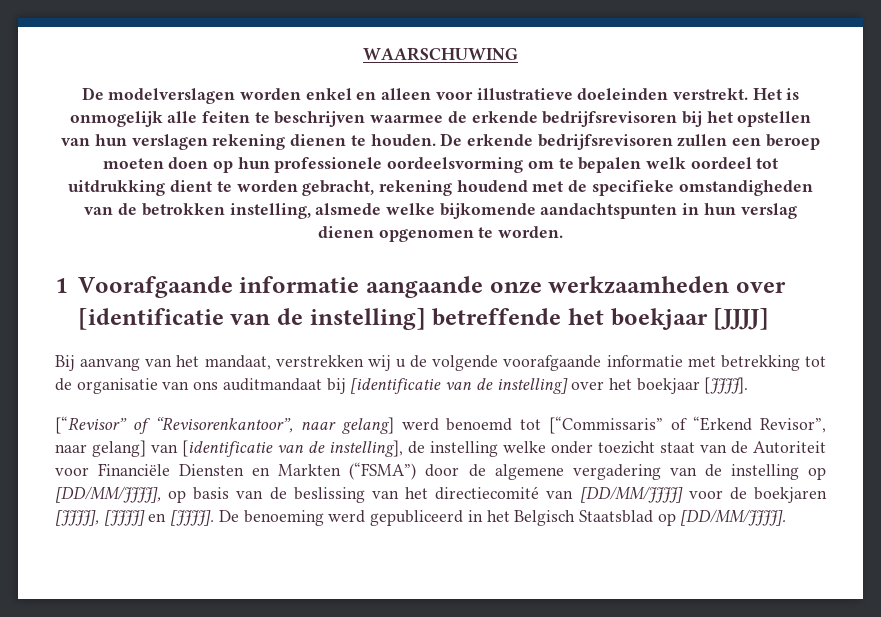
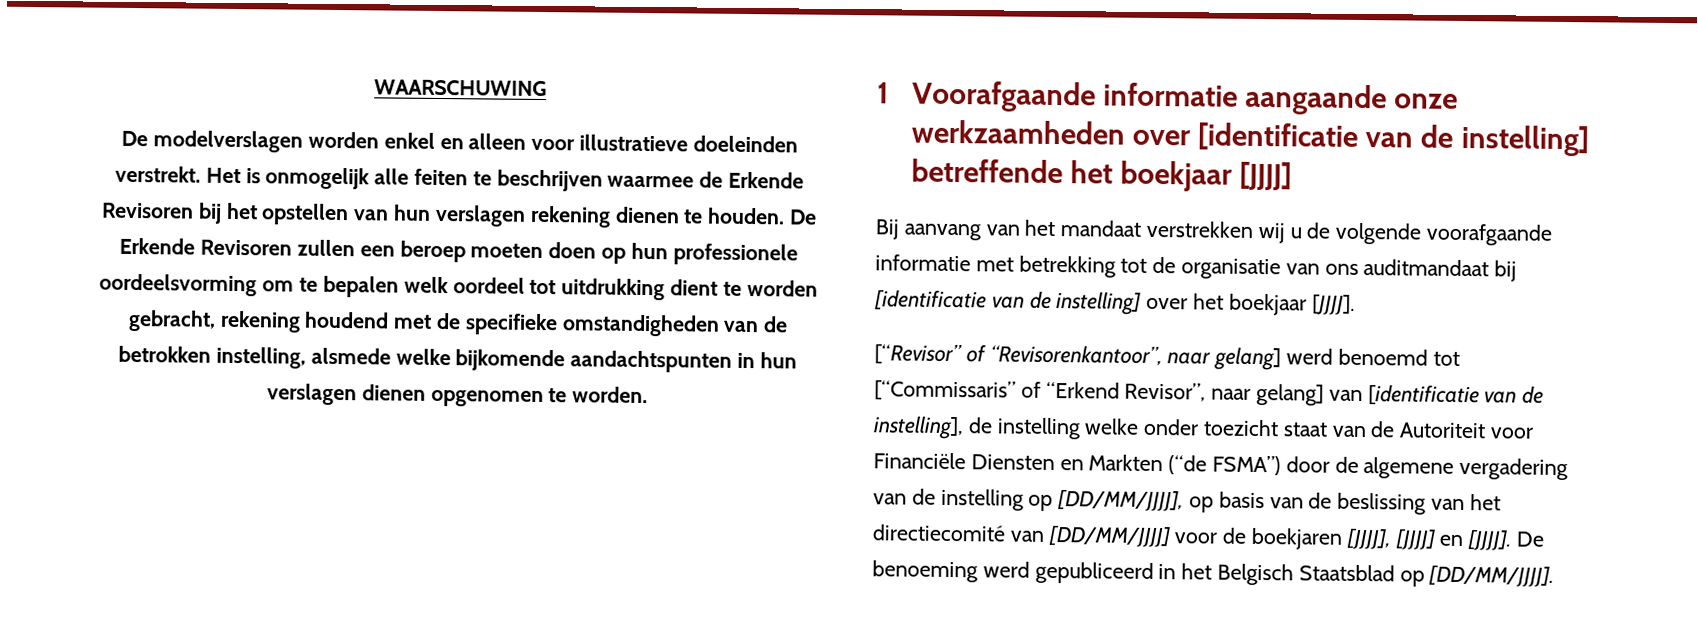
- Het is onmogelijk alle feiten te beschrijven waarmee de erkende bedrijfsrevisoren bij het opstellen van hun verslagen rekening dienen te houden.
+ Het is onmogelijk alle feiten te beschrijven waarmee de Erkende Revisoren bij het opstellen van hun verslagen rekening dienen te houden.
- De erkende bedrijfsrevisoren zullen een beroep moeten doen op hun professionele oordeelsvorming om te bepalen welk oordeel tot uitdrukking dient te worden gebracht, rekening houdend met de specifieke omstandigheden van de betrokken instelling, alsmede welke bijkomende aandachtspunten in hun verslag dienen opgenomen te worden.
+ De Erkende Revisoren zullen een beroep moeten doen op hun professionele oordeelsvorming om te bepalen welk oordeel tot uitdrukking dient te worden gebracht, rekening houdend met de specifieke omstandigheden van de betrokken instelling, alsmede welke bijkomende aandachtspunten in hun verslagen dienen opgenomen te worden.
- Bij aanvang van het mandaat, verstrekken wij u de volgende voorafgaande informatie met betrekking tot de organisatie van ons auditmandaat bij [identificatie van de instelling] over het boekjaar [JJJJ].
+ Bij aanvang van het mandaat verstrekken wij u de volgende voorafgaande informatie met betrekking tot de organisatie van ons auditmandaat bij [identificatie van de instelling] over het boekjaar [JJJJ].
- [“Revisor” of “Revisorenkantoor”, naar gelang] werd benoemd tot [“Commissaris” of “Erkend Revisor”, naar gelang] van [identificatie van de instelling], de instelling welke onder toezicht staat van de Autoriteit voor Financiële Diensten en Markten (“FSMA”) door de algemene vergadering van de instelling op [DD/MM/JJJJ], op basis van de beslissing van het directiecomité van [DD/MM/JJJJ] voor de boekjaren [JJJJ], [JJJJ] en [JJJJ].
+ [“Revisor” of “Revisorenkantoor”, naar gelang] werd benoemd tot [“Commissaris” of “Erkend Revisor”, naar gelang] van [identificatie van de instelling], de instelling welke onder toezicht staat van de Autoriteit voor Financiële Diensten en Markten (“de FSMA”) door de algemene vergadering van de instelling op [DD/MM/JJJJ], op basis van de beslissing van het directiecomité van [DD/MM/JJJJ] voor de boekjaren [JJJJ], [JJJJ] en [JJJJ].

